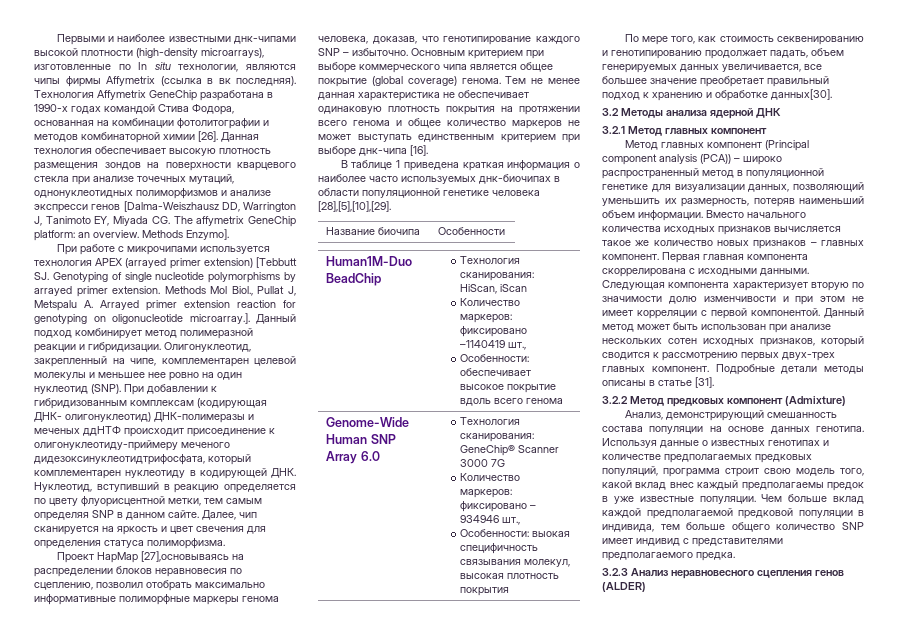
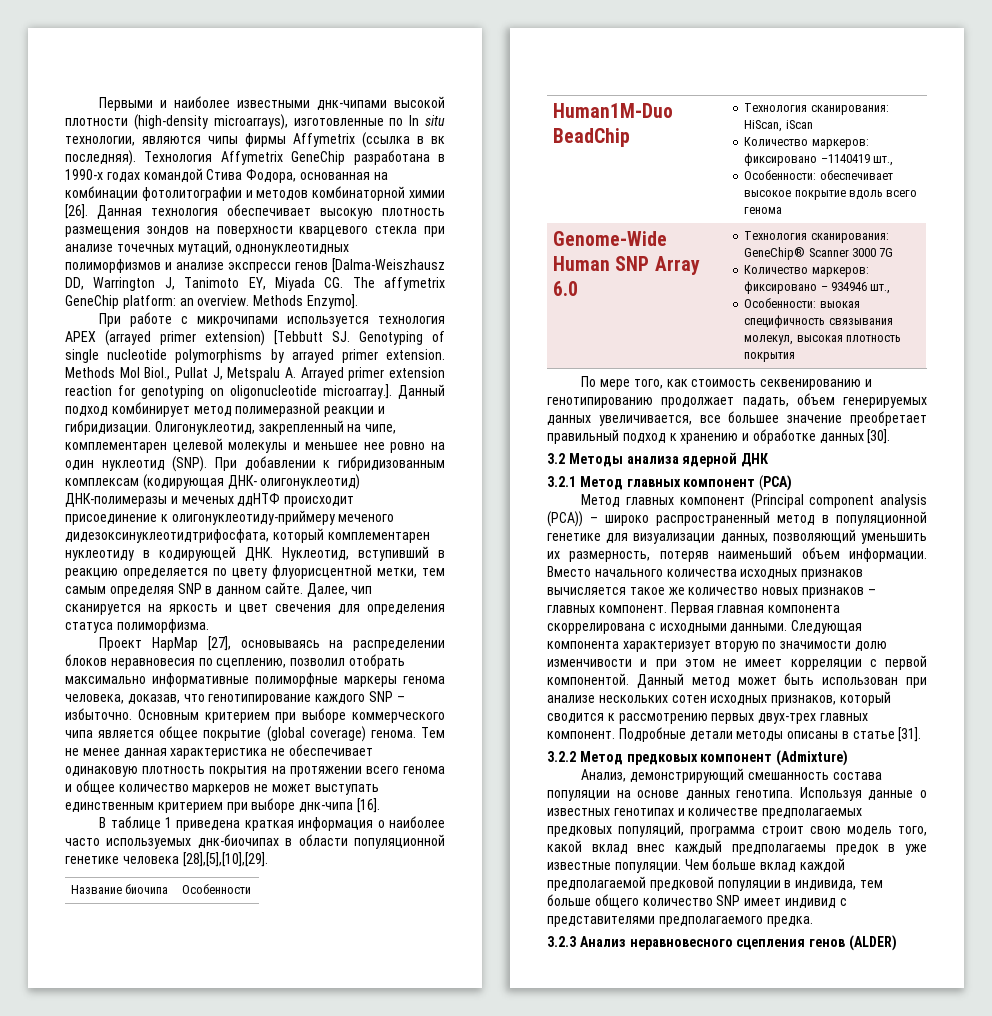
- Проект HapMap [27],основываясь на распределении блоков неравновесия по сцеплению, позволил отобрать максимально информативные полиморфные маркеры генома человека, доказав, что генотипирование каждого SNP – избыточно.
+ Проект HapMap [27], основываясь на распределении блоков неравновесия по сцеплению, позволил отобрать максимально информативные полиморфные маркеры генома человека, доказав, что генотипирование каждого SNP – избыточно.
- По мере того, как стоимость секвенированию и генотипированию продолжает падать, объем генерируемых данных увеличивается, все большее значение преобретает правильный подход к хранению и обработке данных[30].
+ По мере того, как стоимость секвенированию и генотипированию продолжает падать, объем генерируемых данных увеличивается, все большее значение преобретает правильный подход к хранению и обработке данных [30].
- 3.2.1 Метод главных компонент
+ 3.2.1 Метод главных компонент (PCA)

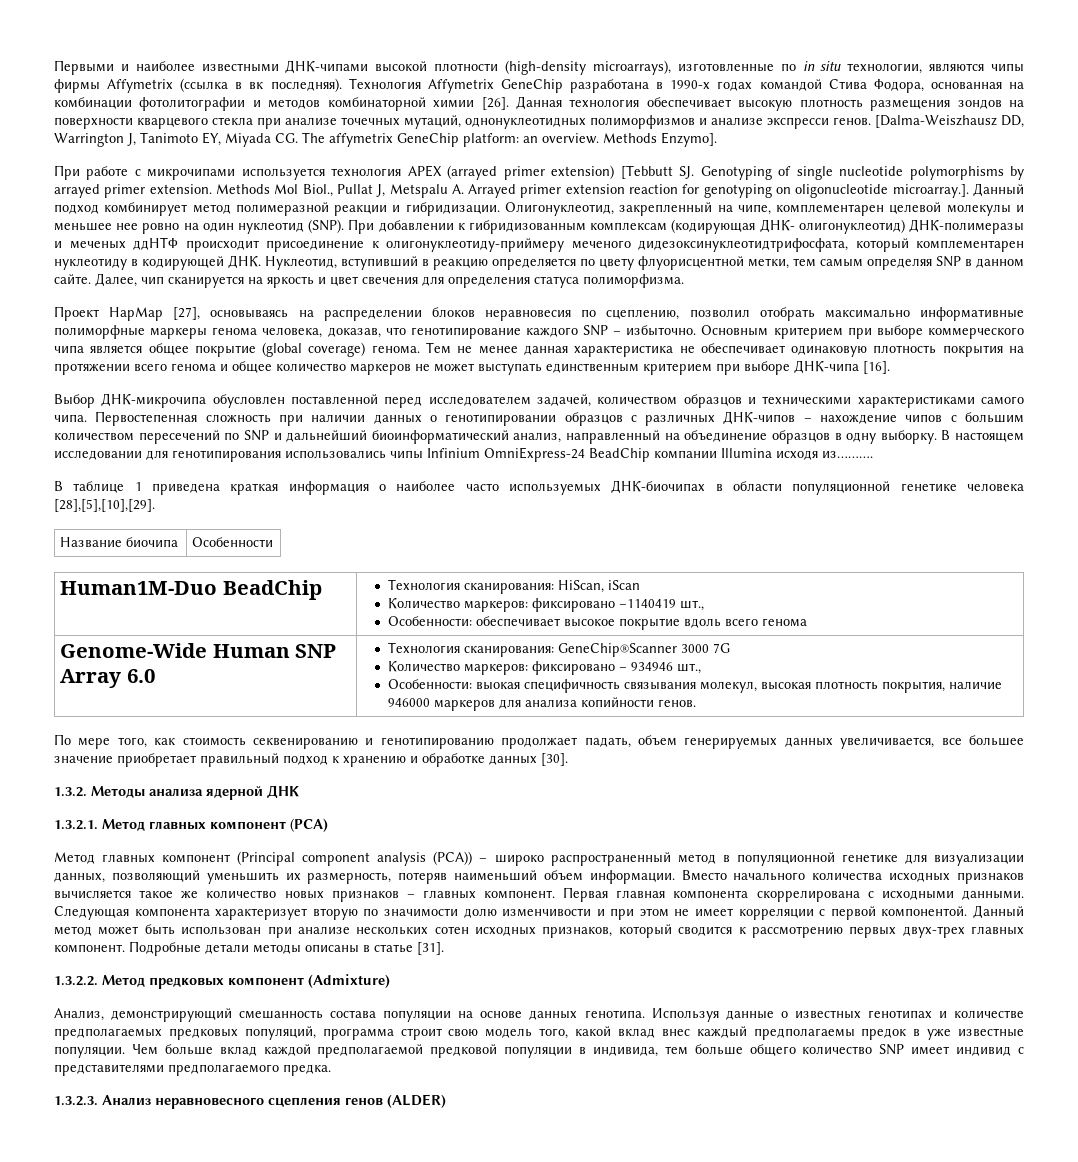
- Первыми и наиболее известными днк-чипами высокой плотности (high-density microarrays), изготовленные по In situ технологии, являются чипы фирмы Affymetrix (ссылка в вк последняя).
+ Первыми и наиболее известными ДНК-чипами высокой плотности (high-density microarrays), изготовленные по in situ технологии, являются чипы фирмы Affymetrix (ссылка в вк последняя).
- Данная технология обеспечивает высокую плотность размещения зондов на поверхности кварцевого стекла при анализе точечных мутаций, однонуклеотидных полиморфизмов и анализе экспресси генов [Dalma-Weiszhausz DD, Warrington J, Tanimoto EY, Miyada CG. The affymetrix GeneChip platform: an overview.
+ Данная технология обеспечивает высокую плотность размещения зондов на поверхности кварцевого стекла при анализе точечных мутаций, однонуклеотидных полиморфизмов и анализе экспресси генов. [Dalma-Weiszhausz DD, Warrington J, Tanimoto EY, Miyada CG. The affymetrix GeneChip platform: an overview.
- Тем не менее данная характеристика не обеспечивает одинаковую плотность покрытия на протяжении всего генома и общее количество маркеров не может выступать единственным критерием при выборе днк-чипа [16].
+ Тем не менее данная характеристика не обеспечивает одинаковую плотность покрытия на протяжении всего генома и общее количество маркеров не может выступать единственным критерием при выборе ДНК-чипа [16].
+ Выбор ДНК-микрочипа обусловлен поставленной перед исследователем задачей, количеством образцов и техническими характеристиками самого чипа. Первостепенная сложность при наличии данных о генотипировании образцов с различных ДНК-чипов – нахождение чипов с большим количеством пересечений по SNP и дальнейший биоинформатический анализ, направленный на объединение образцов в одну выборку. В настоящем исследовании для генотипирования использовались чипы Infinium OmniExpress-24 BeadChip компании Illumina исходя из……….
- В таблице 1 приведена краткая информация о наиболее часто используемых днк-биочипах в области популяционной генетике человека [28],[5],[10],[29].
+ В таблице 1 приведена краткая информация о наиболее часто используемых ДНК-биочипах в области популяционной генетике человека [28],[5],[10],[29].
- Genome-Wide Human SNP Array 6.0 | Технология сканирования: GeneChip® Scanner 3000 7G
+ Genome-Wide Human SNP Array 6.0 | Технология сканирования: GeneChip®Scanner 3000 7G
  Количество маркеров: фиксировано – 934946 шт.,
- Особенности: выокая специфичность связывания молекул, высокая плотность покрытия
+ Особенности: выокая специфичность связывания молекул, высокая плотность покрытия, наличие 946000 маркеров для анализа копийности генов.
- По мере того, как стоимость секвенированию и генотипированию продолжает падать, объем генерируемых данных увеличивается, все большее значение преобретает правильный подход к хранению и обработке данных [30].
+ По мере того, как стоимость секвенированию и генотипированию продолжает падать, объем генерируемых данных увеличивается, все большее значение приобретает правильный подход к хранению и обработке данных [30].
- 3.2 Методы анализа ядерной ДНК
+ 1.3.2. Методы анализа ядерной ДНК
- 3.2.1 Метод главных компонент (PCA)
+ 1.3.2.1. Метод главных компонент (PCA)
- 3.2.2 Метод предковых компонент (Admixture)
+ 1.3.2.2. Метод предковых компонент (Admixture)
- 3.2.3 Анализ неравновесного сцепления генов (ALDER)
+ 1.3.2.3. Анализ неравновесного сцепления генов (ALDER)

